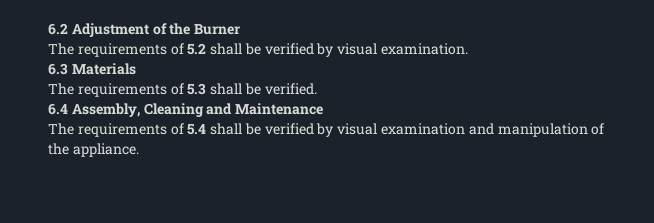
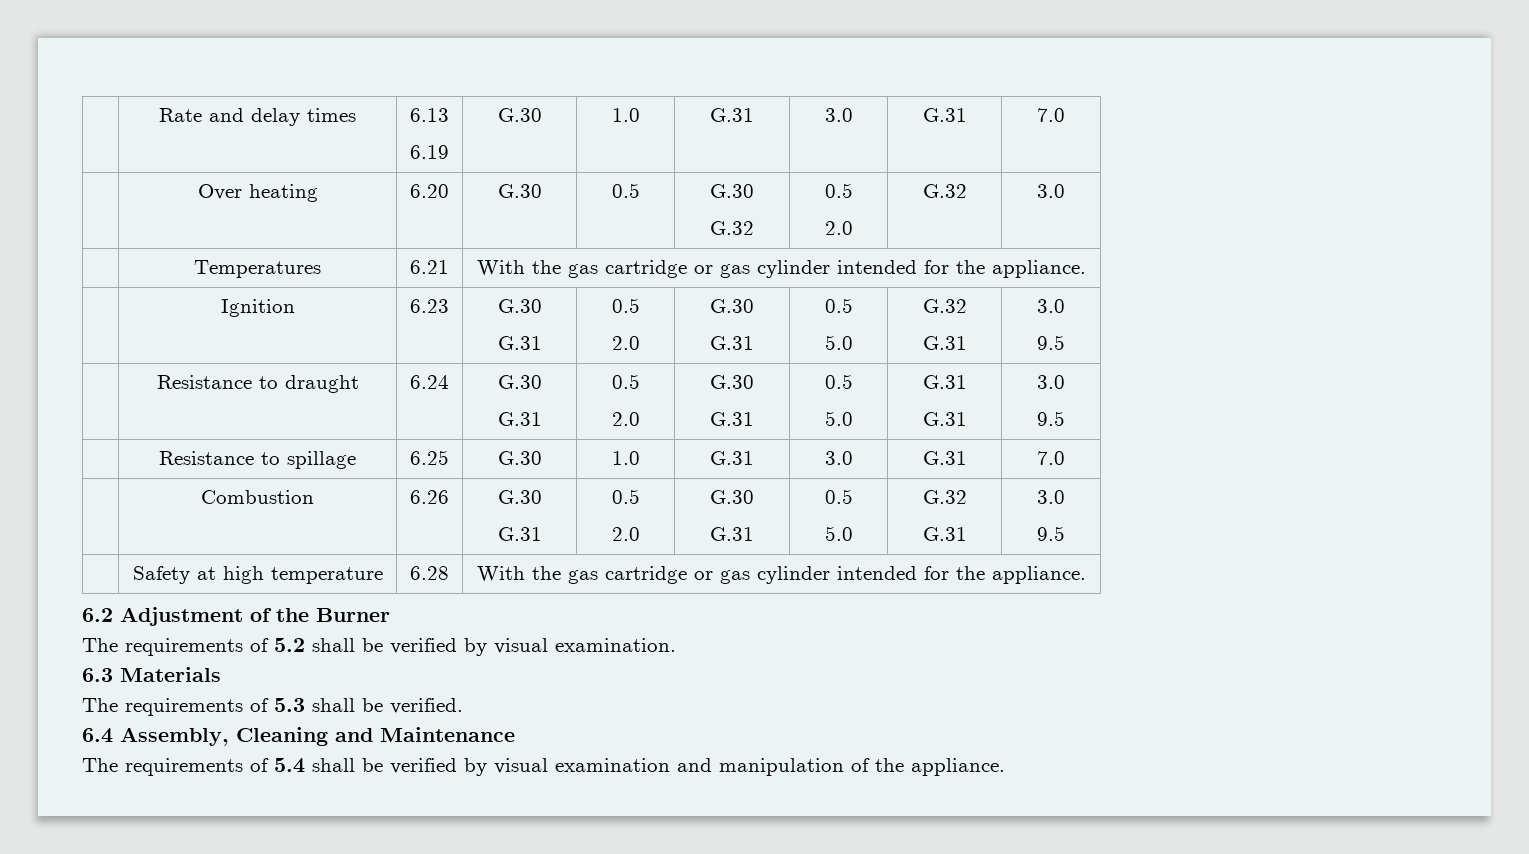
+ | Rate and delay times | 6.13
+ 6.19 | G.30 | 1.0 | G.31 | 3.0 | G.31 | 7.0
+ | Over heating | 6.20 | G.30 | 0.5 | G.30
+ G.32 | 0.5
+ 2.0 | G.32 | 3.0
+ | Temperatures | 6.21 | With the gas cartridge or gas cylinder intended for the appliance.
+ | Ignition | 6.23 | G.30
+ G.31 | 0.5
+ 2.0 | G.30
+ G.31 | 0.5
+ 5.0 | G.32
+ G.31 | 3.0
+ 9.5
+ | Resistance to draught | 6.24 | G.30
+ G.31 | 0.5
+ 2.0 | G.30
+ G.31 | 0.5
+ 5.0 | G.31
+ G.31 | 3.0
+ 9.5
+ | Resistance to spillage | 6.25 | G.30 | 1.0 | G.31 | 3.0 | G.31 | 7.0
+ | Combustion | 6.26 | G.30
+ G.31 | 0.5
+ 2.0 | G.30
+ G.31 | 0.5
+ 5.0 | G.32
+ G.31 | 3.0
+ 9.5
+ | Safety at high temperature | 6.28 | With the gas cartridge or gas cylinder intended for the appliance.

